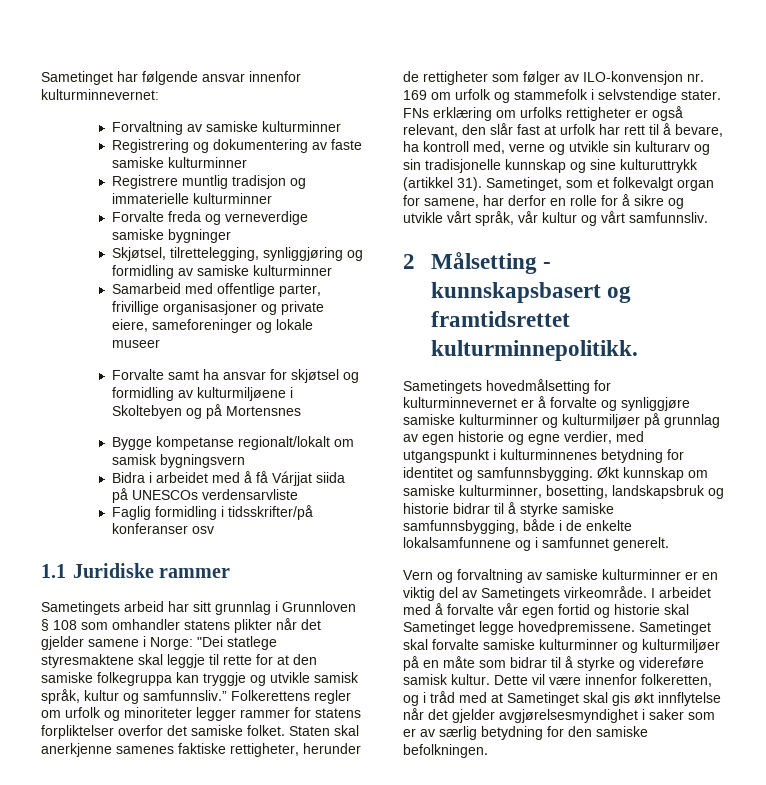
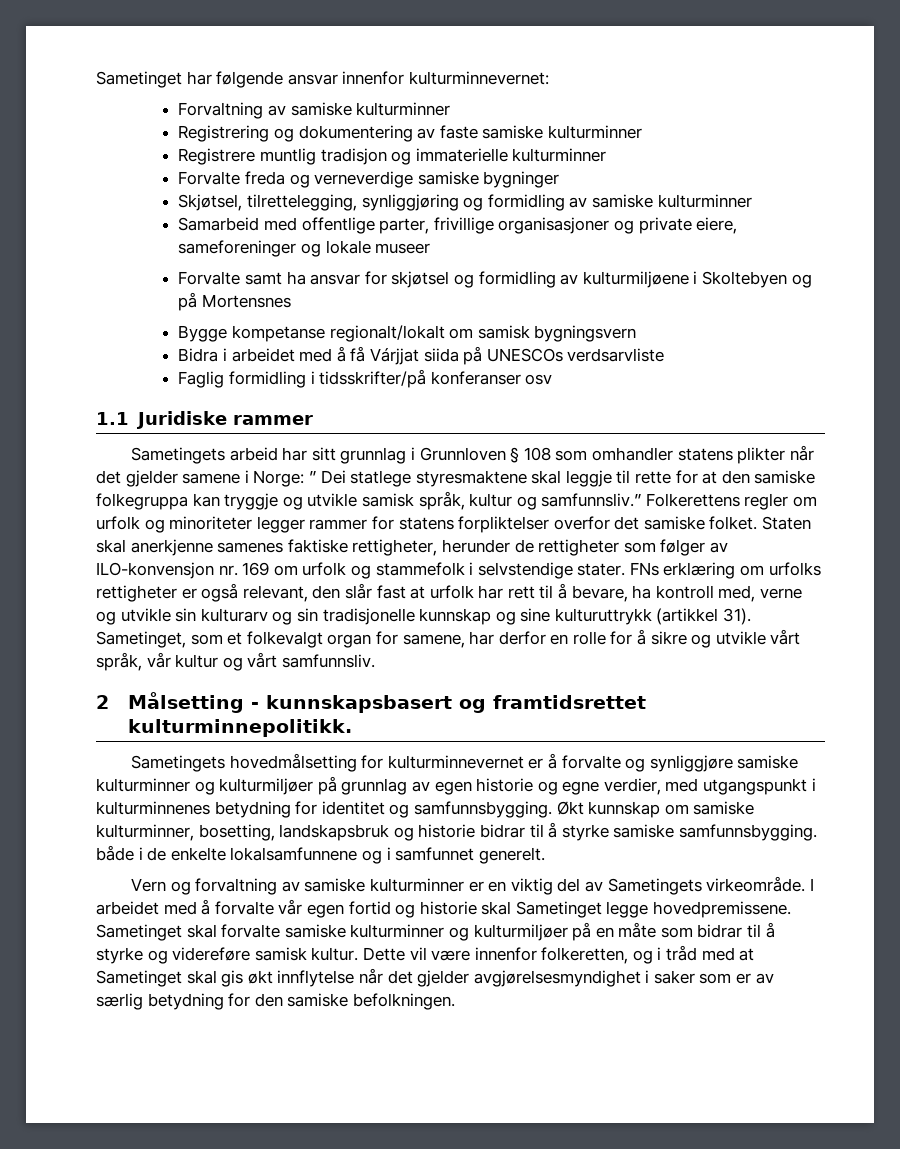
- Bidra i arbeidet med å få Várjjat siida på UNESCOs verdensarvliste
+ Bidra i arbeidet med å få Várjjat siida på UNESCOs verdsarvliste
- Sametingets arbeid har sitt grunnlag i Grunnloven § 108 som omhandler statens plikter når det gjelder samene i Norge: "Dei statlege styresmaktene skal leggje til rette for at den samiske folkegruppa kan tryggje og utvikle samisk språk, kultur og samfunnsliv.”
+ Sametingets arbeid har sitt grunnlag i Grunnloven § 108 som omhandler statens plikter når det gjelder samene i Norge: ” Dei statlege styresmaktene skal leggje til rette for at den samiske folkegruppa kan tryggje og utvikle samisk språk, kultur og samfunnsliv.”
- Økt kunnskap om samiske kulturminner, bosetting, landskapsbruk og historie bidrar til å styrke samiske samfunnsbygging, både i de enkelte lokalsamfunnene og i samfunnet generelt.
+ Økt kunnskap om samiske kulturminner, bosetting, landskapsbruk og historie bidrar til å styrke samiske samfunnsbygging. både i de enkelte lokalsamfunnene og i samfunnet generelt.

